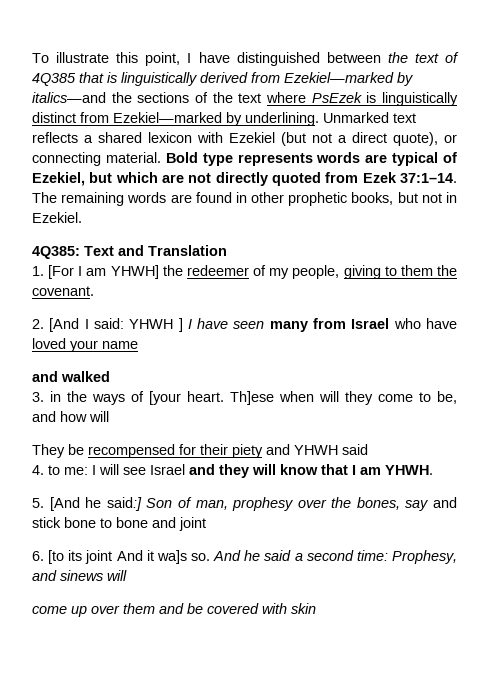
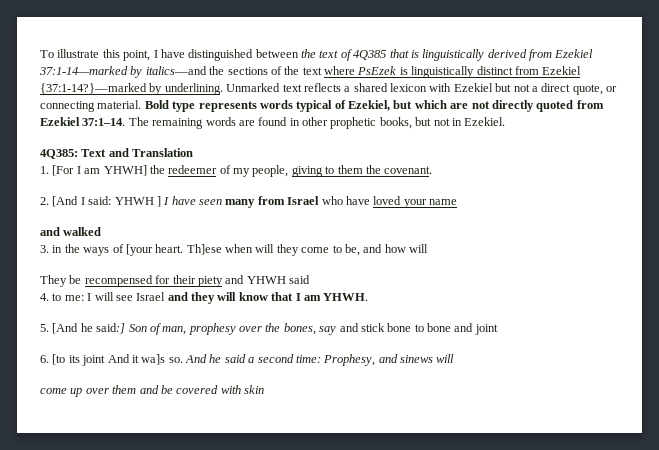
- To illustrate this point, I have distinguished between the text of 4Q385 that is linguistically derived from Ezekiel—marked by italics—and the sections of the text where PsEzek is linguistically distinct from Ezekiel—marked by underlining.
+ To illustrate this point, I have distinguished between the text of 4Q385 that is linguistically derived from Ezekiel 37:1-14—marked by italics—and the sections of the text where PsEzek is linguistically distinct from Ezekiel {37:1-14?}—marked by underlining.
- Unmarked text reflects a shared lexicon with Ezekiel (but not a direct quote), or connecting material.
+ Unmarked text reflects a shared lexicon with Ezekiel but not a direct quote, or connecting material.
- Bold type represents words are typical of Ezekiel, but which are not directly quoted from Ezek 37:1–14.
+ Bold type represents words typical of Ezekiel, but which are not directly quoted from Ezekiel 37:1–14.

